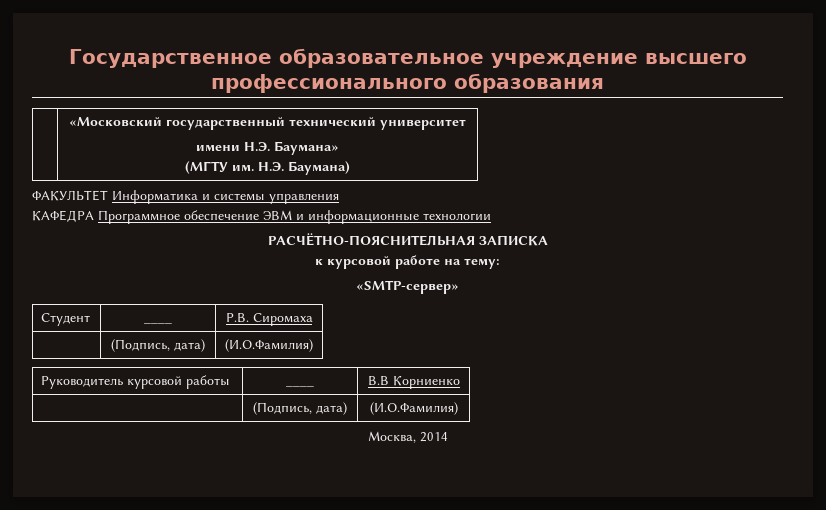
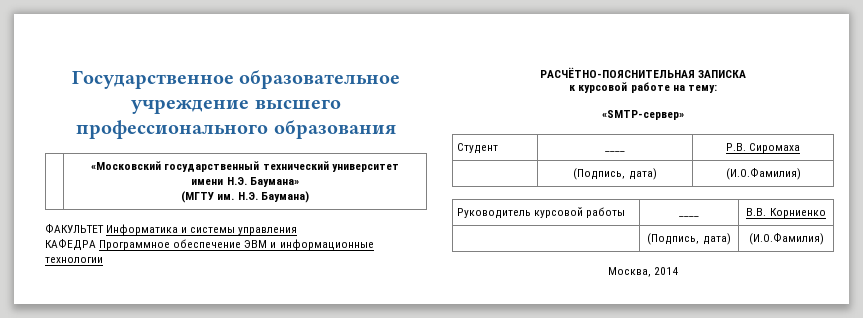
- Руководитель курсовой работы | ____ | В.В Корниенко
+ Руководитель курсовой работы | ____ | В.В. Корниенко

